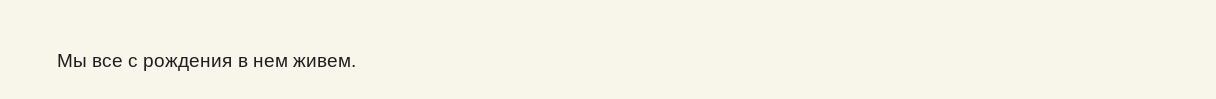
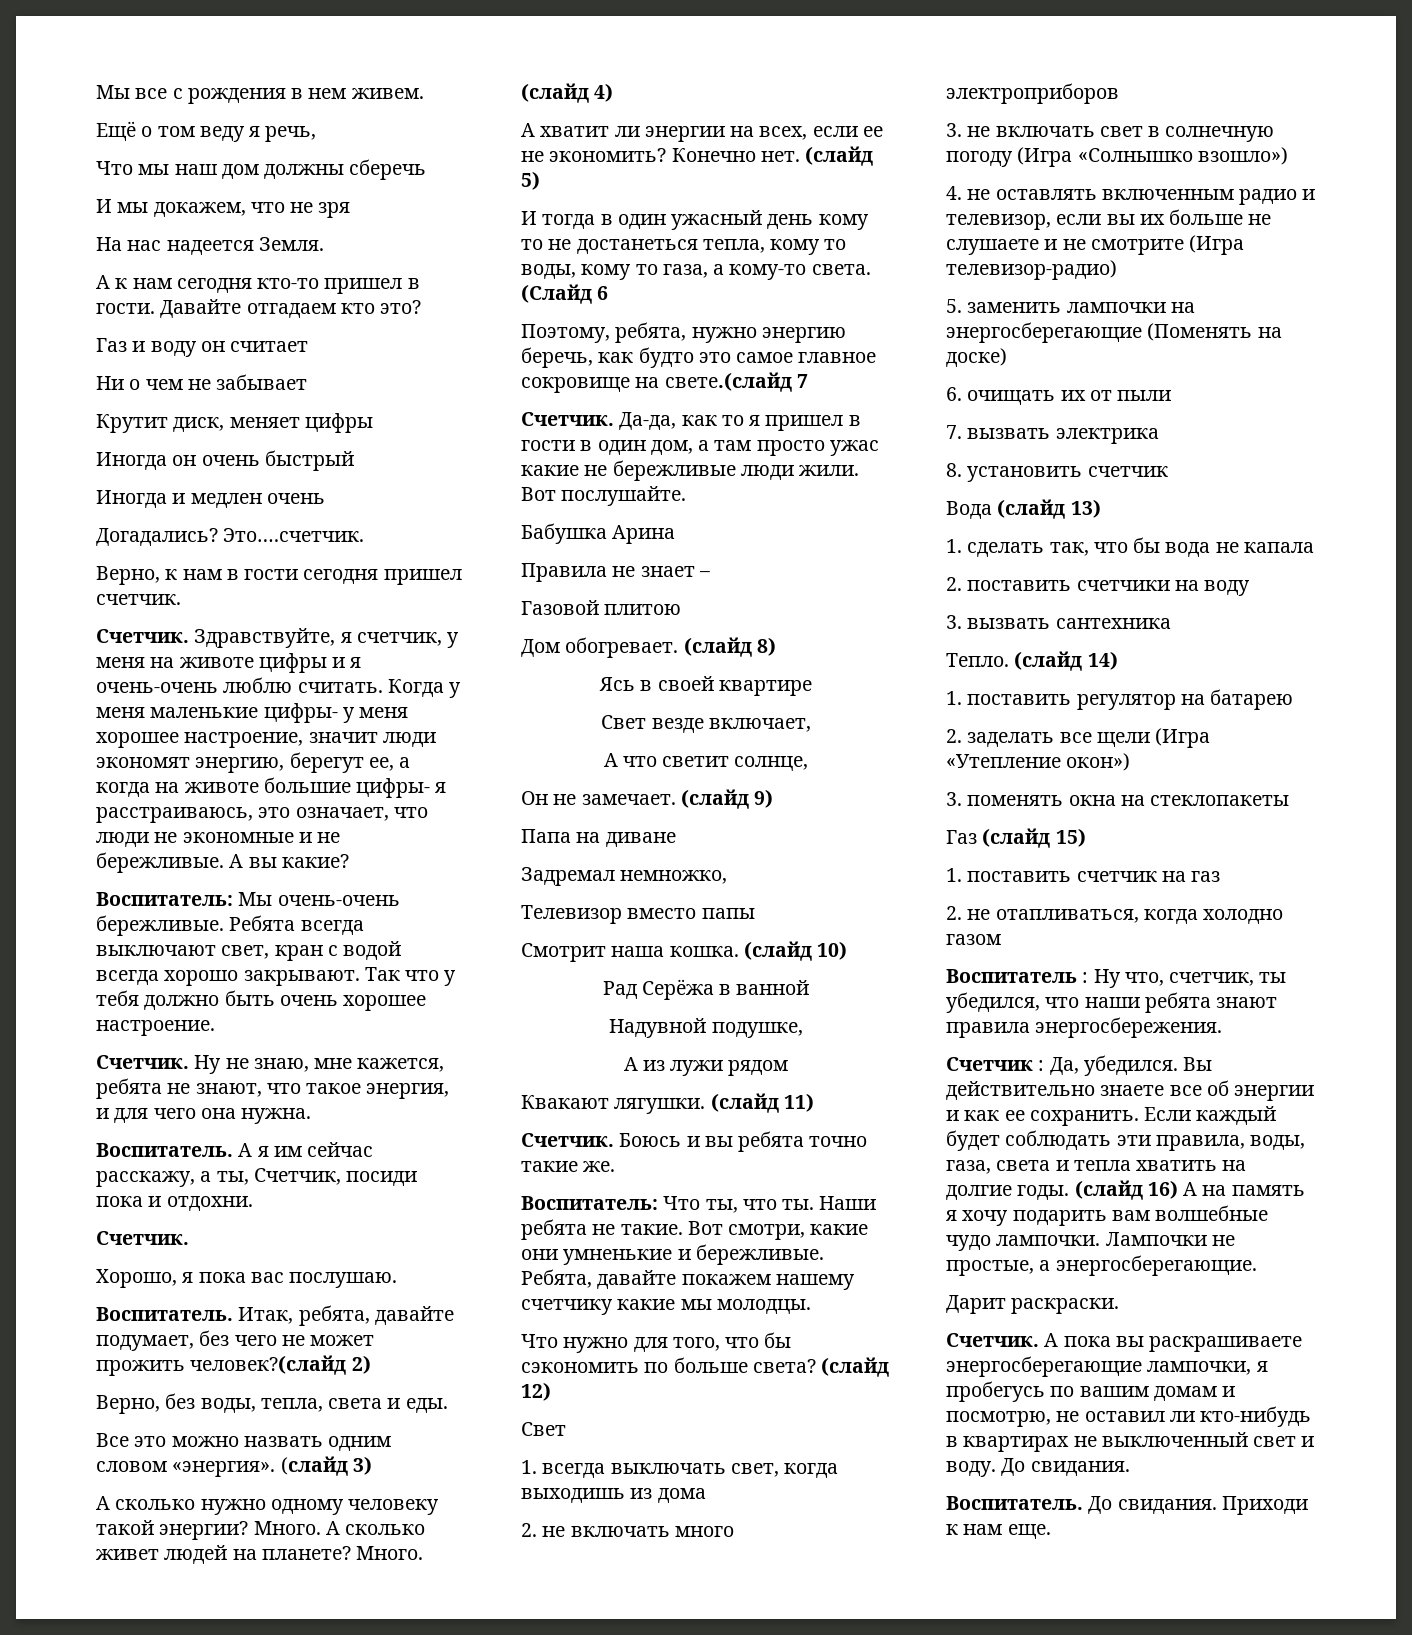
+ Ещё о том веду я речь,
+ Что мы наш дом должны сберечь
+ И мы докажем, что не зря
+ На нас надеется Земля.
+ А к нам сегодня кто-то пришел в гости. Давайте отгадаем кто это?
+ Газ и воду он считает
+ Ни о чем не забывает
+ Крутит диск, меняет цифры
+ Иногда он очень быстрый
+ Иногда и медлен очень
+ Догадались? Это….счетчик.
+ Верно, к нам в гости сегодня пришел счетчик.
+ Счетчик. Здравствуйте, я счетчик, у меня на животе цифры и я очень-очень люблю считать. Когда у меня маленькие цифры- у меня хорошее настроение, значит люди экономят энергию, берегут ее, а когда на животе большие цифры- я расстраиваюсь, это означает, что люди не экономные и не бережливые. А вы какие?
+ Воспитатель: Мы очень-очень бережливые. Ребята всегда выключают свет, кран с водой всегда хорошо закрывают. Так что у тебя должно быть очень хорошее настроение.
+ Счетчик. Ну не знаю, мне кажется, ребята не знают, что такое энергия, и для чего она нужна.
+ Воспитатель. А я им сейчас расскажу, а ты, Счетчик, посиди пока и отдохни.
+ Счетчик.
+ Хорошо, я пока вас послушаю.
+ Воспитатель. Итак, ребята, давайте подумает, без чего не может прожить человек?(слайд 2)
+ Верно, без воды, тепла, света и еды.
+ Все это можно назвать одним словом «энергия». (слайд 3)
+ А сколько нужно одному человеку такой энергии? Много. А сколько живет людей на планете? Много. (слайд 4)
+ А хватит ли энергии на всех, если ее не экономить? Конечно нет. (слайд 5)
+ И тогда в один ужасный день кому то не достанеться тепла, кому то воды, кому то газа, а кому-то света. (Слайд 6
+ Поэтому, ребята, нужно энергию беречь, как будто это самое главное сокровище на свете.(слайд 7
+ Счетчик. Да-да, как то я пришел в гости в один дом, а там просто ужас какие не бережливые люди жили. Вот послушайте.
+ Бабушка Арина
+ Правила не знает –
+ Газовой плитою
+ Дом обогревает. (слайд 8)
+ Ясь в своей квартире
+ Свет везде включает,
+ А что светит солнце,
+ Он не замечает. (слайд 9)
+ Папа на диване
+ Задремал немножко,
+ Телевизор вместо папы
+ Смотрит наша кошка. (слайд 10)
+ Рад Серёжа в ванной
+ Надувной подушке,
+ А из лужи рядом
+ Квакают лягушки. (слайд 11)
+ Счетчик. Боюсь и вы ребята точно такие же.
+ Воспитатель: Что ты, что ты. Наши ребята не такие. Вот смотри, какие они умненькие и бережливые. Ребята, давайте покажем нашему счетчику какие мы молодцы.
+ Что нужно для того, что бы сэкономить по больше света? (слайд 12)
+ Свет
+ 1. всегда выключать свет, когда выходишь из дома
+ 2. не включать много электроприборов
+ 3. не включать свет в солнечную погоду (Игра «Солнышко взошло»)
+ 4. не оставлять включенным радио и телевизор, если вы их больше не слушаете и не смотрите (Игра телевизор-радио)
+ 5. заменить лампочки на энергосберегающие (Поменять на доске)
+ 6. очищать их от пыли
+ 7. вызвать электрика
+ 8. установить счетчик
+ Вода (слайд 13)
+ 1. сделать так, что бы вода не капала
+ 2. поставить счетчики на воду
+ 3. вызвать сантехника
+ Тепло. (слайд 14)
+ 1. поставить регулятор на батарею
+ 2. заделать все щели (Игра «Утепление окон»)
+ 3. поменять окна на стеклопакеты
+ Газ (слайд 15)
+ 1. поставить счетчик на газ
+ 2. не отапливаться, когда холодно газом
+ Воспитатель : Ну что, счетчик, ты убедился, что наши ребята знают правила энергосбережения.
+ Счетчик : Да, убедился. Вы действительно знаете все об энергии и как ее сохранить. Если каждый будет соблюдать эти правила, воды, газа, света и тепла хватить на долгие годы. (слайд 16) А на память я хочу подарить вам волшебные чудо лампочки. Лампочки не простые, а энергосберегающие.
+ Дарит раскраски.
+ Счетчик. А пока вы раскрашиваете энергосберегающие лампочки, я пробегусь по вашим домам и посмотрю, не оставил ли кто-нибудь в квартирах не выключенный свет и воду. До свидания.
+ Воспитатель. До свидания. Приходи к нам еще.

